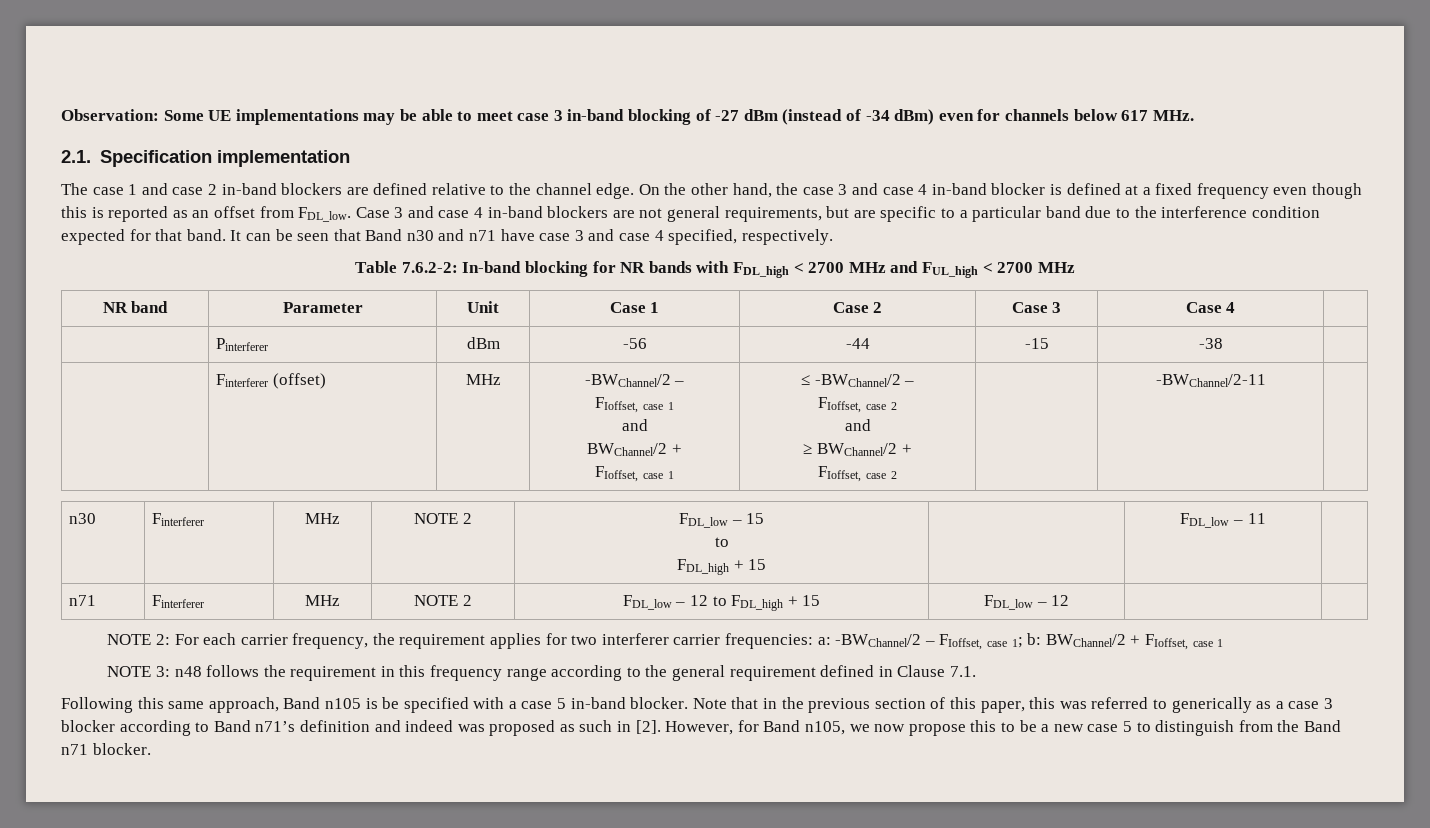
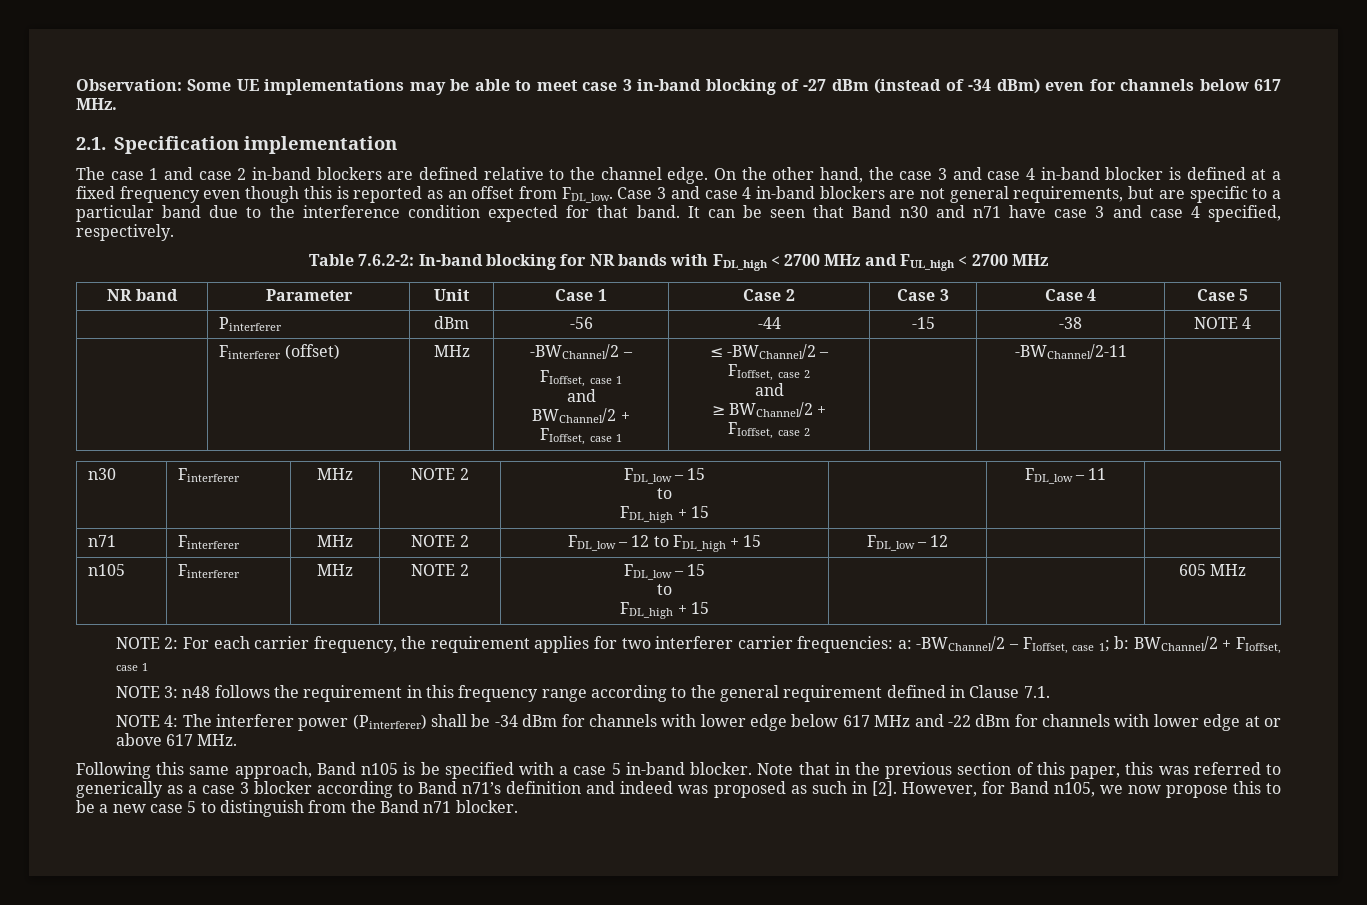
- NR band | Parameter | Unit | Case 1 | Case 2 | Case 3 | Case 4 |
+ NR band | Parameter | Unit | Case 1 | Case 2 | Case 3 | Case 4 | Case 5
- | Pinterferer | dBm | -56 | -44 | -15 | -38 |
+ | Pinterferer | dBm | -56 | -44 | -15 | -38 | NOTE 4
+ n105 | Finterferer | MHz | NOTE 2 | FDL_low – 15
+ to
+ FDL_high + 15 | | | 605 MHz
+ NOTE 4: The interferer power (Pinterferer) shall be -34 dBm for channels with lower edge below 617 MHz and -22 dBm for channels with lower edge at or above 617 MHz.

